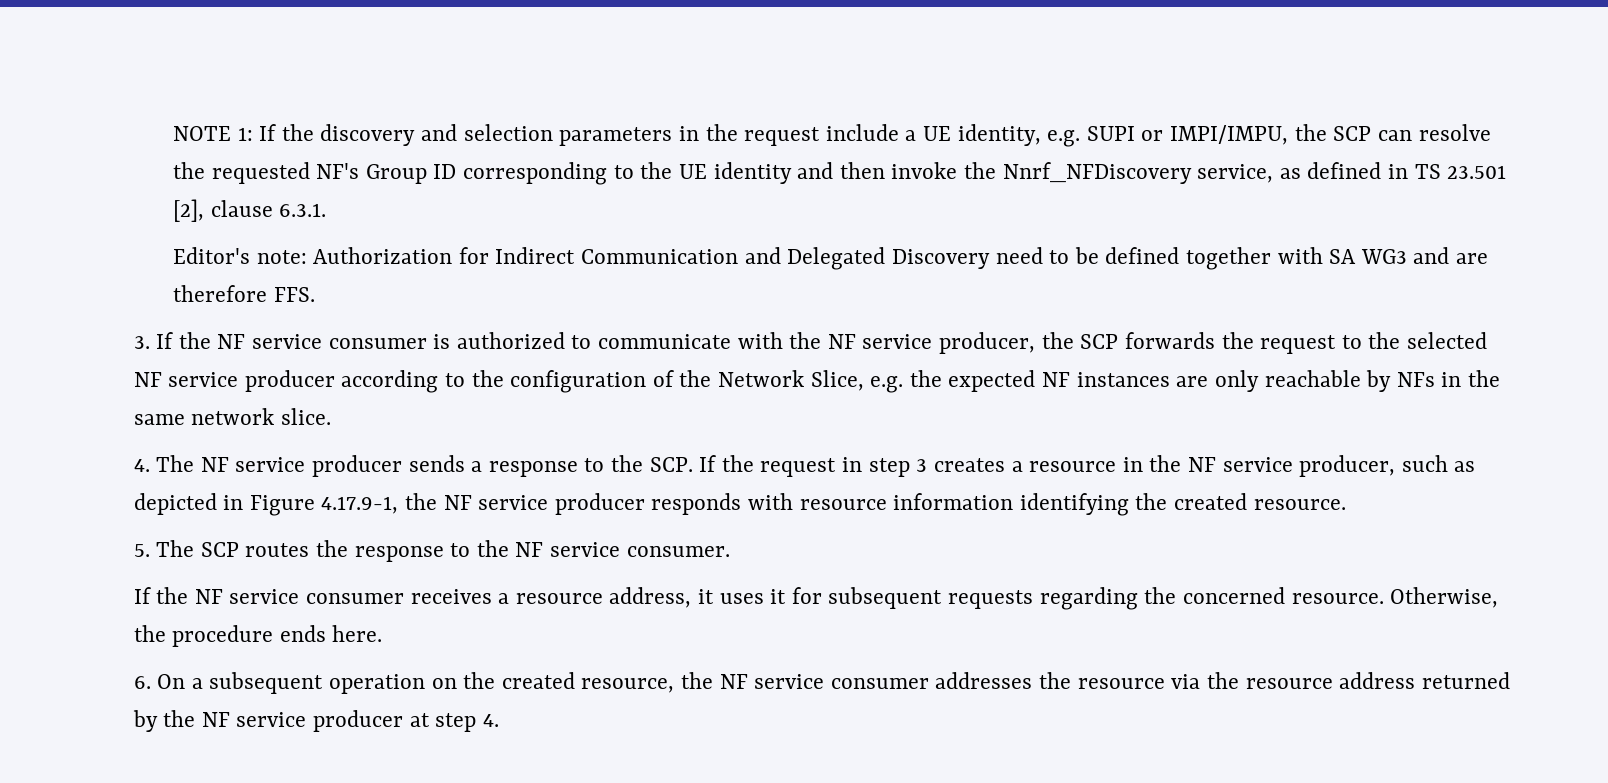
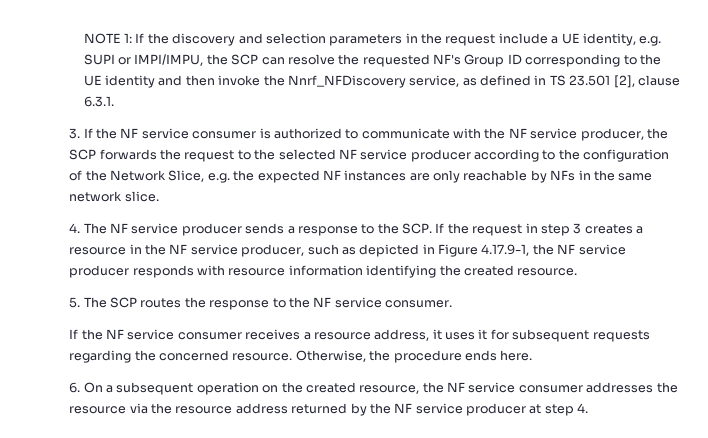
- Editor's note: Authorization for Indirect Communication and Delegated Discovery need to be defined together with SA WG3 and are therefore FFS.

